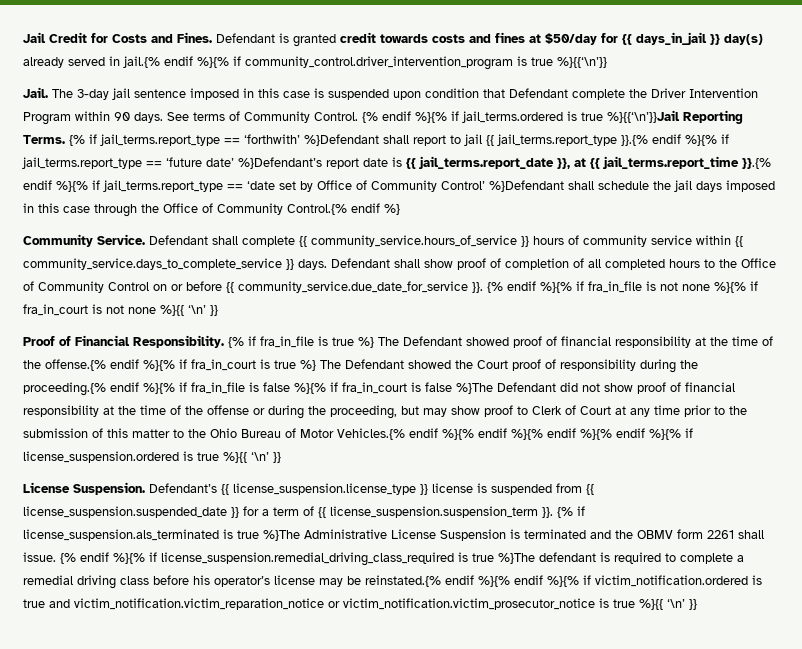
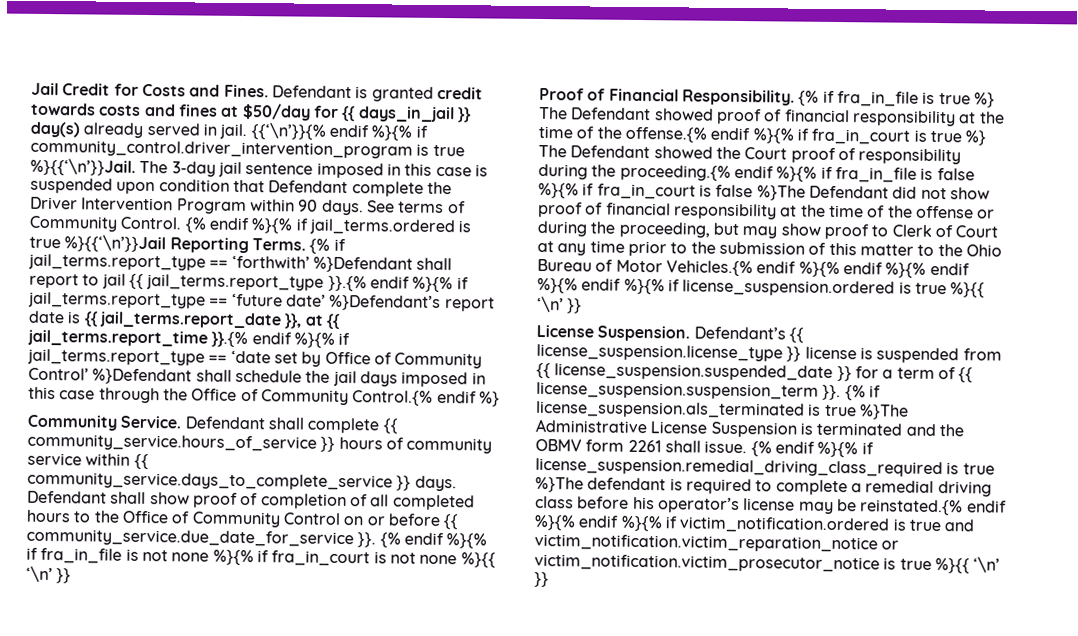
- Defendant is granted credit towards costs and fines at $50/day for {{ days_in_jail }} day(s) already served in jail.{% endif %}{% if community_control.driver_intervention_program is true %}{{‘\n’}}
- Jail.
+ Defendant is granted credit towards costs and fines at $50/day for {{ days_in_jail }} day(s) already served in jail. {{‘\n’}}{% endif %}{% if community_control.driver_intervention_program is true %}{{‘\n’}}Jail.

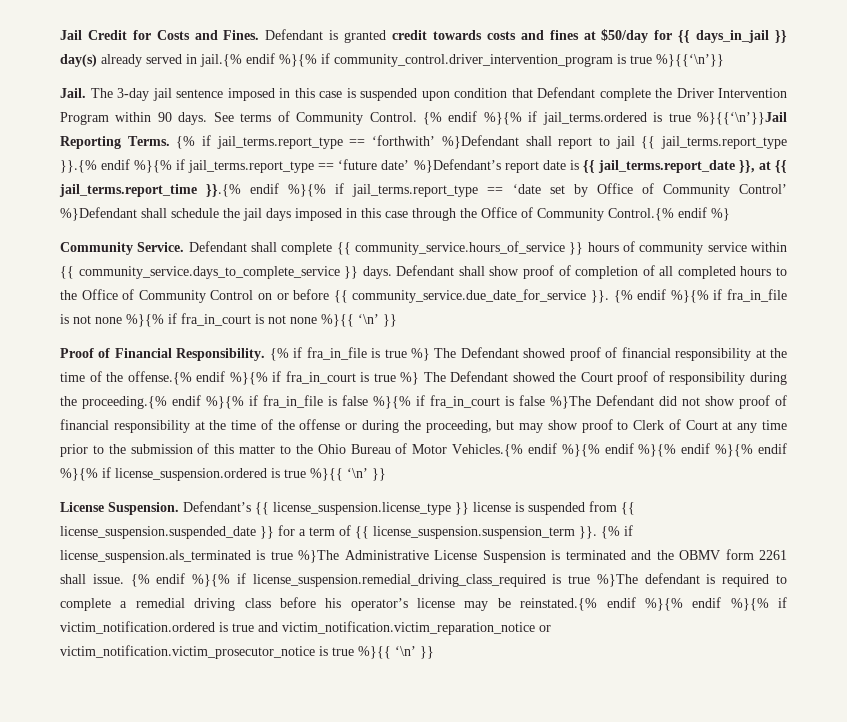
- Defendant is granted credit towards costs and fines at $50/day for {{ days_in_jail }} day(s) already served in jail. {{‘\n’}}{% endif %}{% if community_control.driver_intervention_program is true %}{{‘\n’}}Jail.
+ Defendant is granted credit towards costs and fines at $50/day for {{ days_in_jail }} day(s) already served in jail.{% endif %}{% if community_control.driver_intervention_program is true %}{{‘\n’}}
+ Jail.

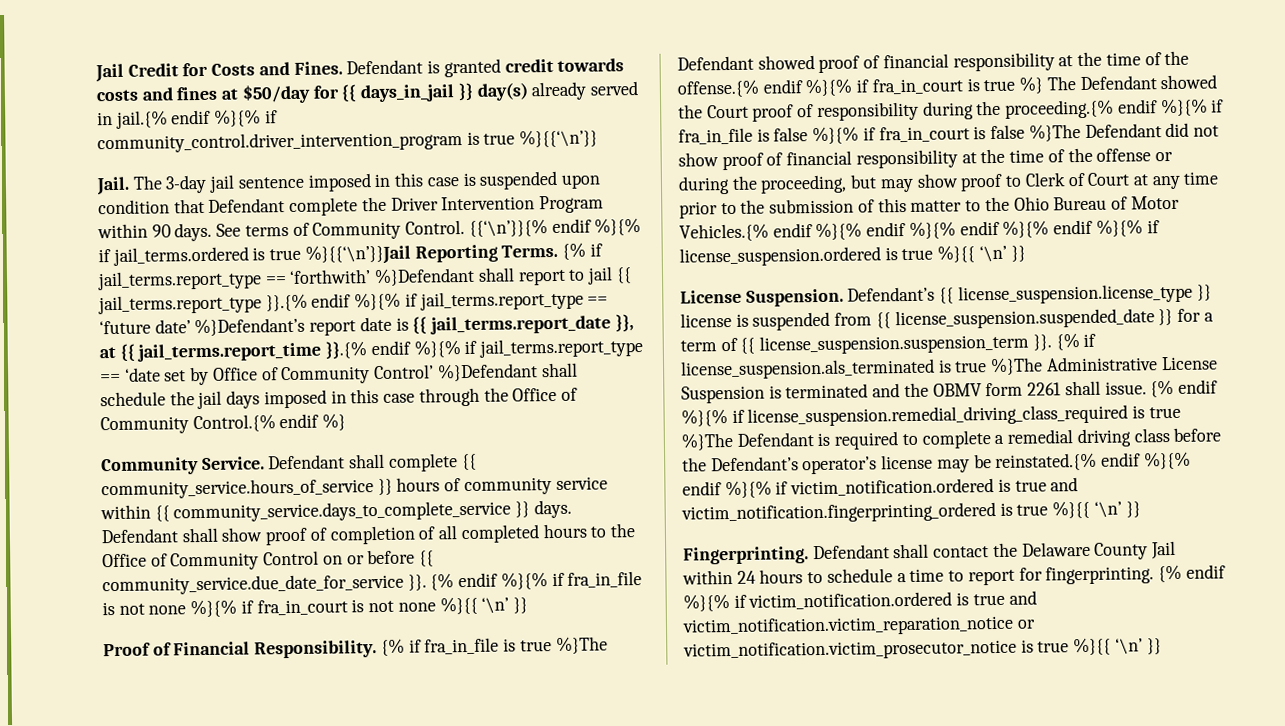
- {% endif %}{% if jail_terms.ordered is true %}{{‘\n’}}Jail Reporting Terms.
+ {{‘\n’}}{% endif %}{% if jail_terms.ordered is true %}{{‘\n’}}Jail Reporting Terms.
- {% if fra_in_file is true %} The Defendant showed proof of financial responsibility at the time of the offense.{% endif %}{% if fra_in_court is true %} The Defendant showed the Court proof of responsibility during the proceeding.{% endif %}{% if fra_in_file is false %}{% if fra_in_court is false %}The Defendant did not show proof of financial responsibility at the time of the offense or during the proceeding, but may show proof to Clerk of Court at any time prior to the submission of this matter to the Ohio Bureau of Motor Vehicles.{% endif %}{% endif %}{% endif %}{% endif %}{% if license_suspension.ordered is true %}{{ ‘\n’ }}
+ {% if fra_in_file is true %}The Defendant showed proof of financial responsibility at the time of the offense.{% endif %}{% if fra_in_court is true %} The Defendant showed the Court proof of responsibility during the proceeding.{% endif %}{% if fra_in_file is false %}{% if fra_in_court is false %}The Defendant did not show proof of financial responsibility at the time of the offense or during the proceeding, but may show proof to Clerk of Court at any time prior to the submission of this matter to the Ohio Bureau of Motor Vehicles.{% endif %}{% endif %}{% endif %}{% endif %}{% if license_suspension.ordered is true %}{{ ‘\n’ }}
- {% endif %}{% if license_suspension.remedial_driving_class_required is true %}The defendant is required to complete a remedial driving class before his operator’s license may be reinstated.{% endif %}{% endif %}{% if victim_notification.ordered is true and victim_notification.victim_reparation_notice or victim_notification.victim_prosecutor_notice is true %}{{ ‘\n’ }}
+ {% endif %}{% if license_suspension.remedial_driving_class_required is true %}The Defendant is required to complete a remedial driving class before the Defendant’s operator’s license may be reinstated.{% endif %}{% endif %}{% if victim_notification.ordered is true and victim_notification.fingerprinting_ordered is true %}{{ ‘\n’ }}
+ Fingerprinting. Defendant shall contact the Delaware County Jail within 24 hours to schedule a time to report for fingerprinting. {% endif %}{% if victim_notification.ordered is true and victim_notification.victim_reparation_notice or victim_notification.victim_prosecutor_notice is true %}{{ ‘\n’ }}

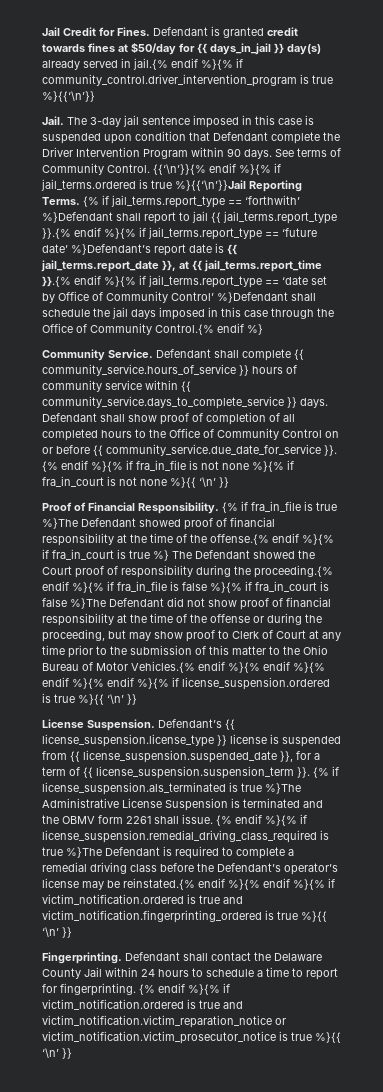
- Jail Credit for Costs and Fines.
+ Jail Credit for Fines.
- Defendant is granted credit towards costs and fines at $50/day for {{ days_in_jail }} day(s) already served in jail.{% endif %}{% if community_control.driver_intervention_program is true %}{{‘\n’}}
+ Defendant is granted credit towards fines at $50/day for {{ days_in_jail }} day(s) already served in jail.{% endif %}{% if community_control.driver_intervention_program is true %}{{‘\n’}}
- Defendant’s {{ license_suspension.license_type }} license is suspended from {{ license_suspension.suspended_date }} for a term of {{ license_suspension.suspension_term }}.
+ Defendant’s {{ license_suspension.license_type }} license is suspended from {{ license_suspension.suspended_date }}, for a term of {{ license_suspension.suspension_term }}.

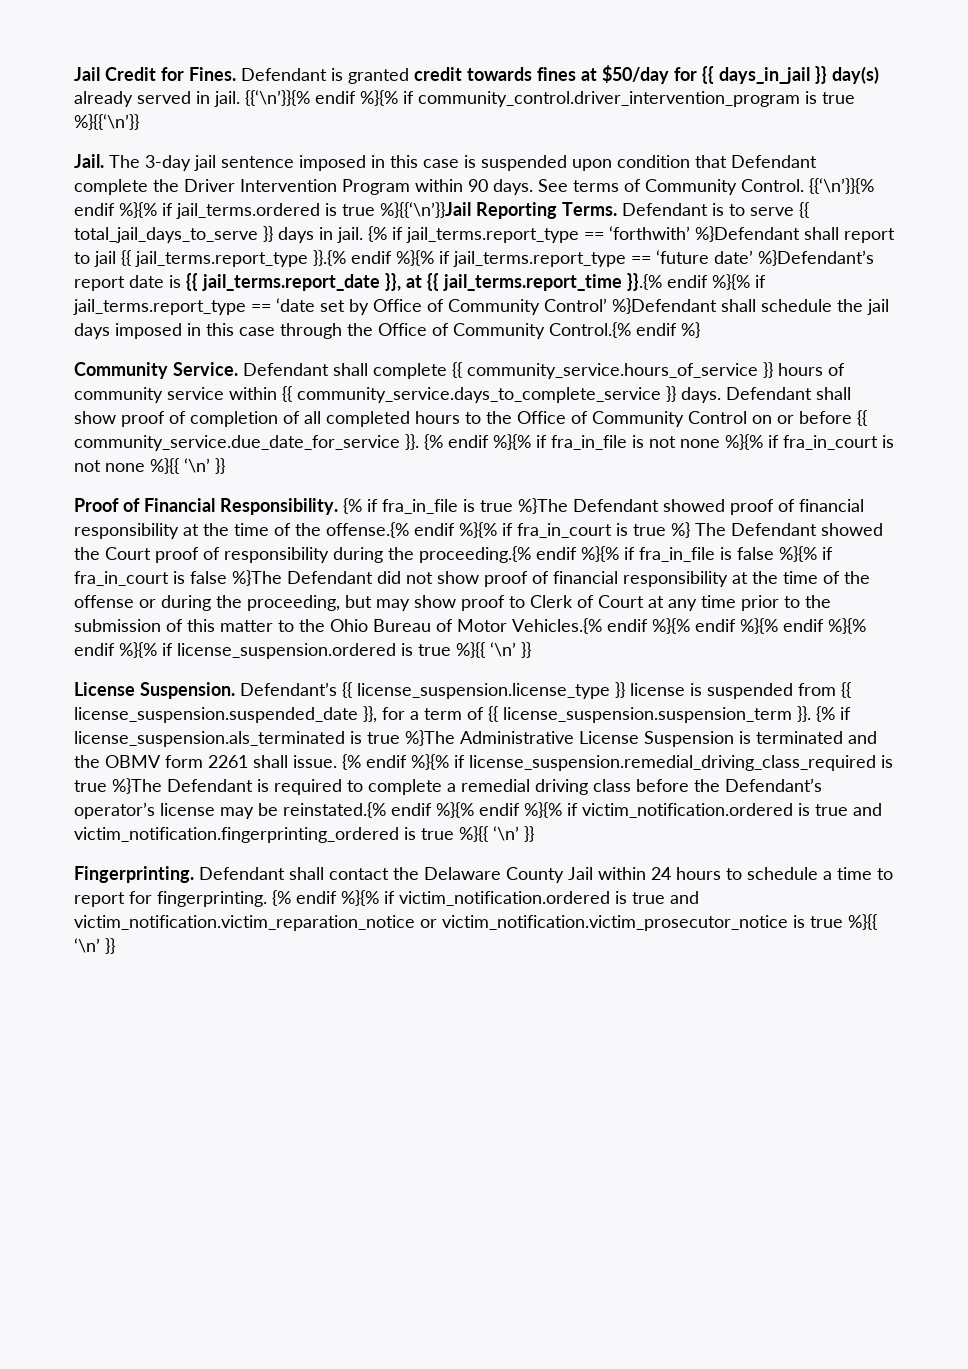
- Defendant is granted credit towards fines at $50/day for {{ days_in_jail }} day(s) already served in jail.{% endif %}{% if community_control.driver_intervention_program is true %}{{‘\n’}}
+ Defendant is granted credit towards fines at $50/day for {{ days_in_jail }} day(s) already served in jail. {{‘\n’}}{% endif %}{% if community_control.driver_intervention_program is true %}{{‘\n’}}
+ Defendant is to serve {{ total_jail_days_to_serve }} days in jail.

